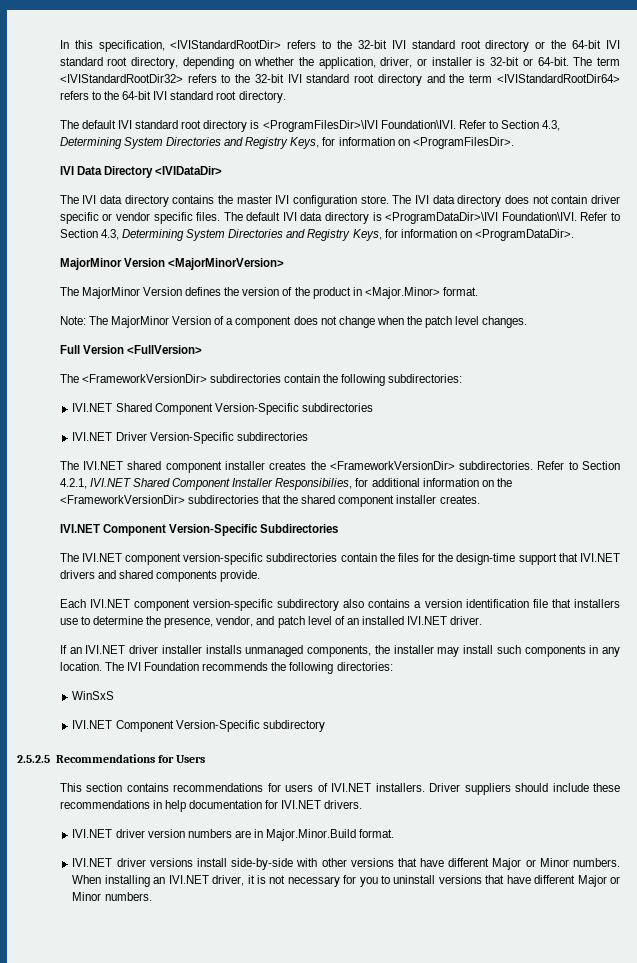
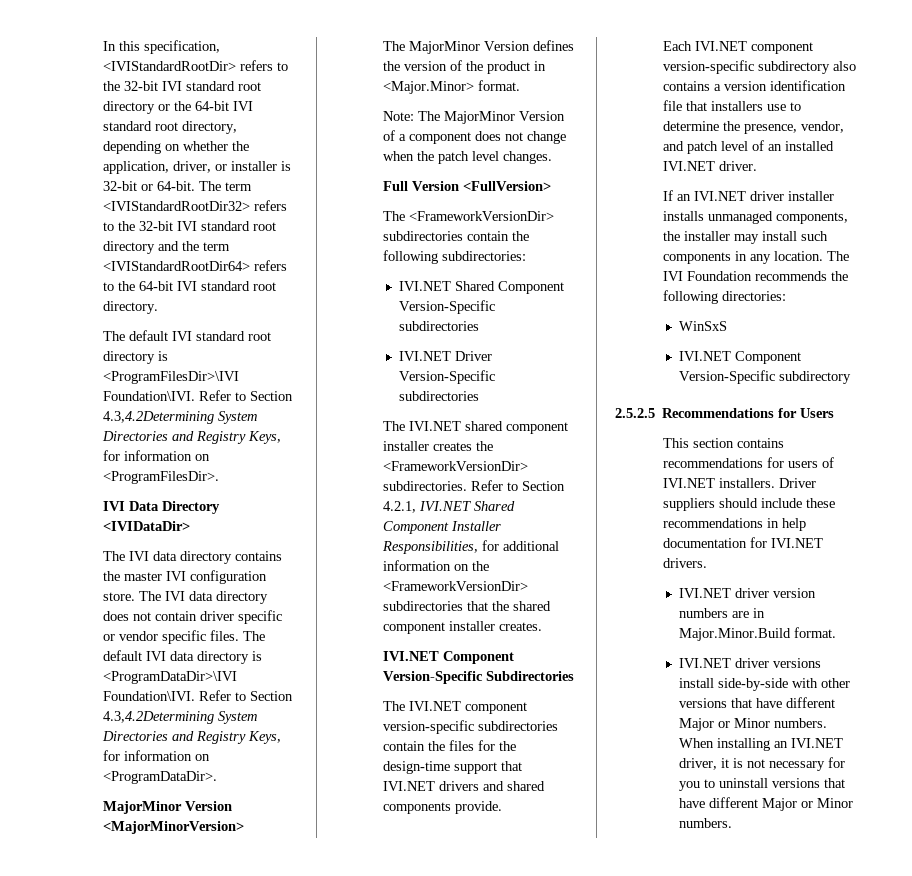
- Refer to Section 4.3, Determining System Directories and Registry Keys, for information on <ProgramFilesDir>.
+ Refer to Section 4.3,4.2Determining System Directories and Registry Keys, for information on <ProgramFilesDir>.
- Refer to Section 4.3, Determining System Directories and Registry Keys, for information on <ProgramDataDir>.
+ Refer to Section 4.3,4.2Determining System Directories and Registry Keys, for information on <ProgramDataDir>.
- Refer to Section 4.2.1, IVI.NET Shared Component Installer Responsibilies, for additional information on the <FrameworkVersionDir> subdirectories that the shared component installer creates.
+ Refer to Section 4.2.1, IVI.NET Shared Component Installer Responsibilities, for additional information on the <FrameworkVersionDir> subdirectories that the shared component installer creates.

